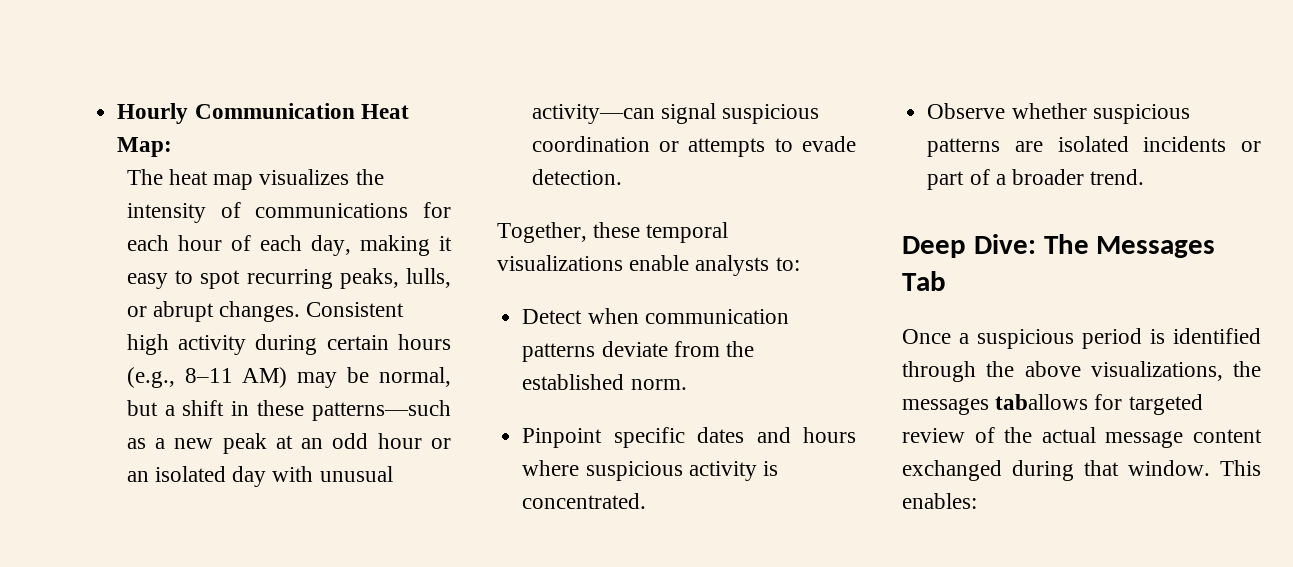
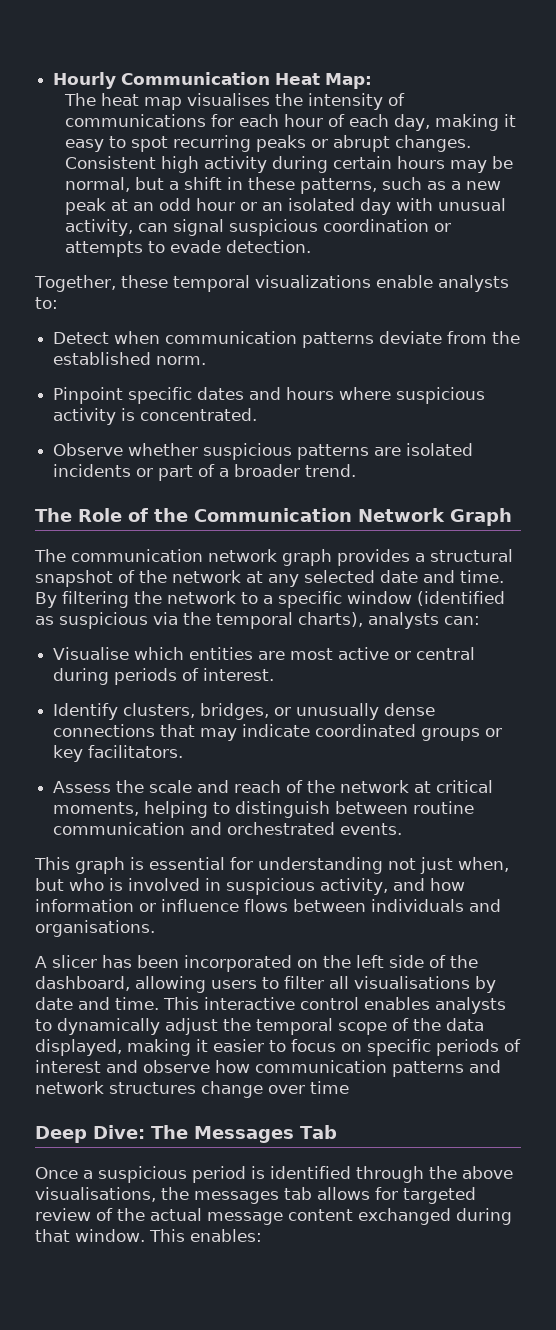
- The heat map visualizes the intensity of communications for each hour of each day, making it easy to spot recurring peaks, lulls, or abrupt changes.
+ The heat map visualises the intensity of communications for each hour of each day, making it easy to spot recurring peaks or abrupt changes.
- Consistent high activity during certain hours (e.g., 8–11 AM) may be normal, but a shift in these patterns—such as a new peak at an odd hour or an isolated day with unusual activity—can signal suspicious coordination or attempts to evade detection.
+ Consistent high activity during certain hours may be normal, but a shift in these patterns, such as a new peak at an odd hour or an isolated day with unusual activity, can signal suspicious coordination or attempts to evade detection.
+ The Role of the Communication Network Graph
+ The communication network graph provides a structural snapshot of the network at any selected date and time. By filtering the network to a specific window (identified as suspicious via the temporal charts), analysts can:
+ Visualise which entities are most active or central during periods of interest.
+ Identify clusters, bridges, or unusually dense connections that may indicate coordinated groups or key facilitators.
+ Assess the scale and reach of the network at critical moments, helping to distinguish between routine communication and orchestrated events.
+ This graph is essential for understanding not just when, but who is involved in suspicious activity, and how information or influence flows between individuals and organisations.
+ A slicer has been incorporated on the left side of the dashboard, allowing users to filter all visualisations by date and time. This interactive control enables analysts to dynamically adjust the temporal scope of the data displayed, making it easier to focus on specific periods of interest and observe how communication patterns and network structures change over time
- Once a suspicious period is identified through the above visualizations, the messages taballows for targeted review of the actual message content exchanged during that window.
+ Once a suspicious period is identified through the above visualisations, the messages tab allows for targeted review of the actual message content exchanged during that window.

